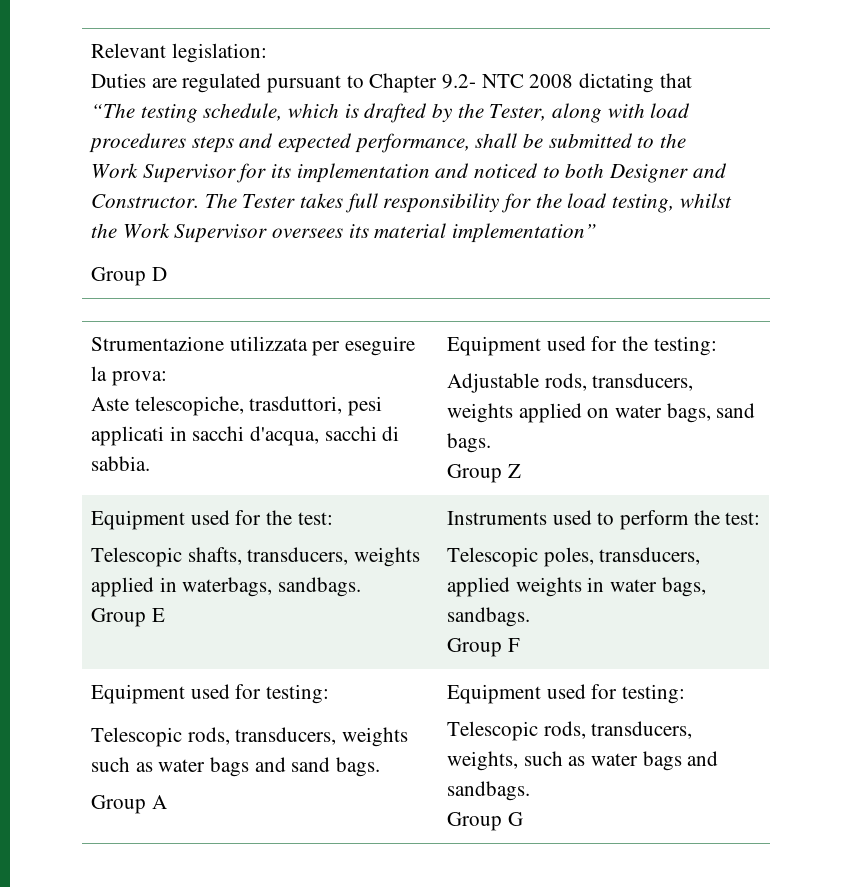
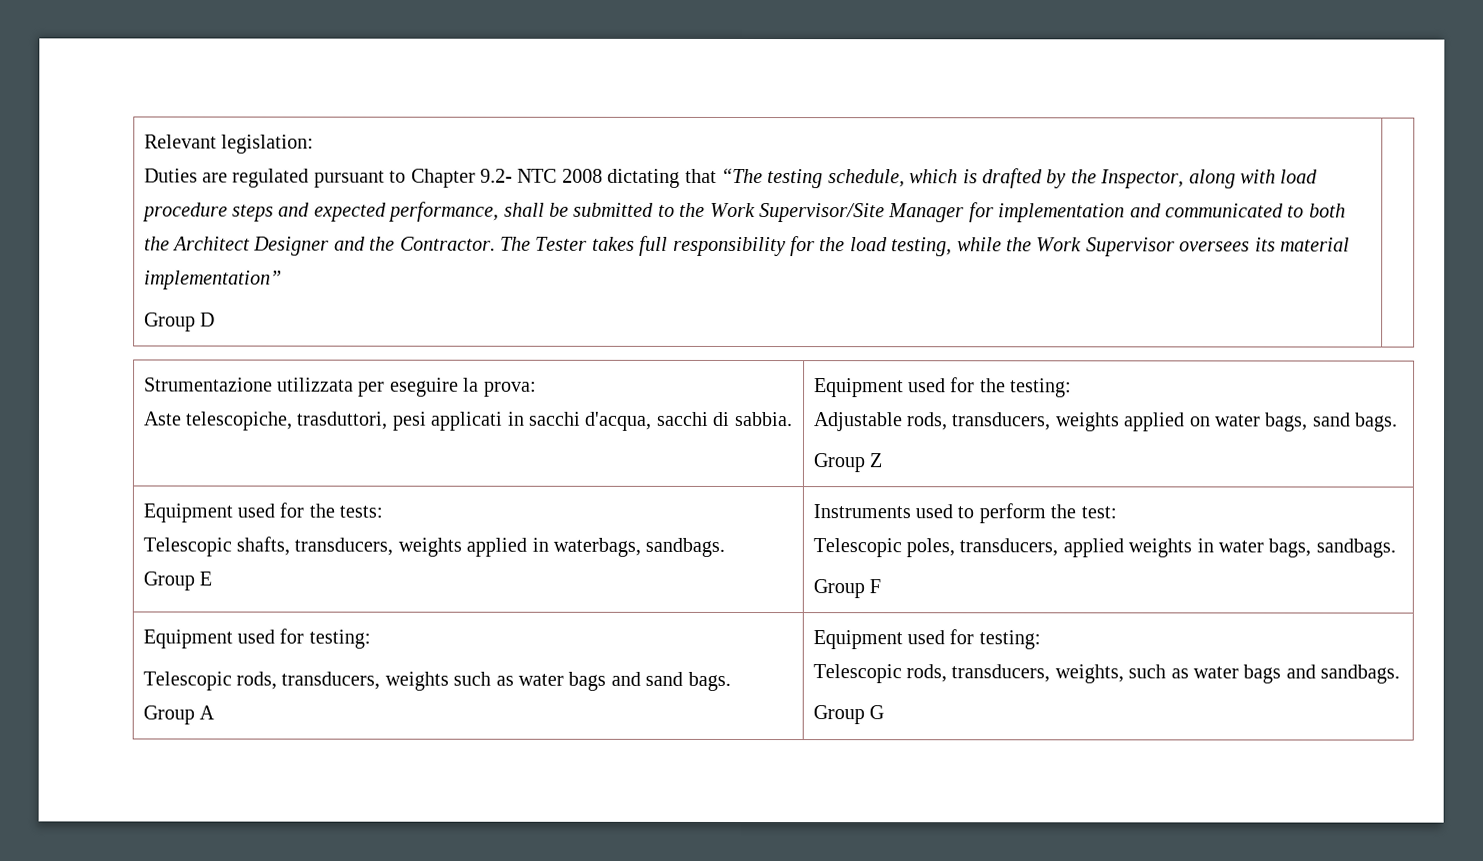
- Duties are regulated pursuant to Chapter 9.2- NTC 2008 dictating that “The testing schedule, which is drafted by the Tester, along with load procedures steps and expected performance, shall be submitted to the Work Supervisor for its implementation and noticed to both Designer and Constructor.
+ Duties are regulated pursuant to Chapter 9.2- NTC 2008 dictating that “The testing schedule, which is drafted by the Inspector, along with load procedure steps and expected performance, shall be submitted to the Work Supervisor/Site Manager for implementation and communicated to both the Architect Designer and the Contractor.
- The Tester takes full responsibility for the load testing, whilst the Work Supervisor oversees its material implementation”
+ The Tester takes full responsibility for the load testing, while the Work Supervisor oversees its material implementation”
- Equipment used for the test:
+ Equipment used for the tests:

